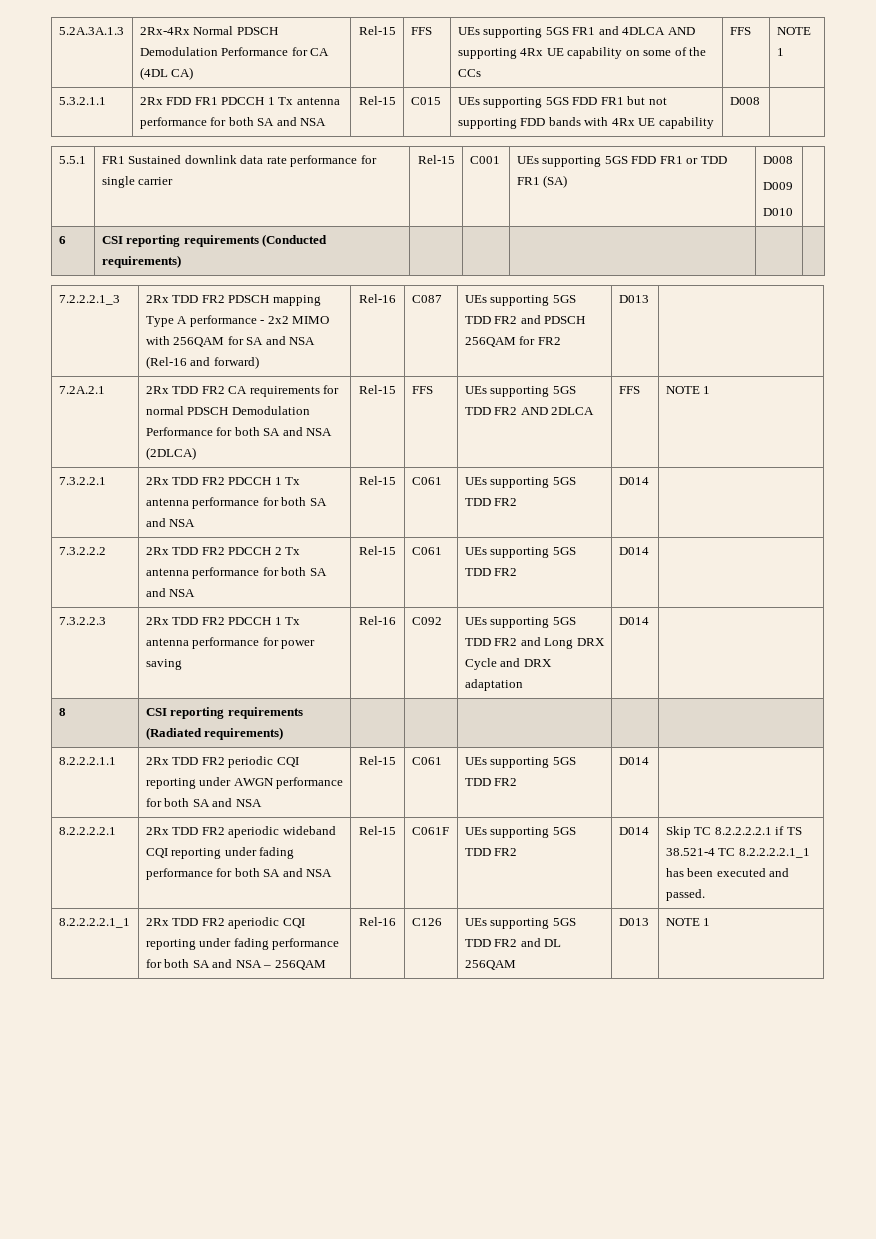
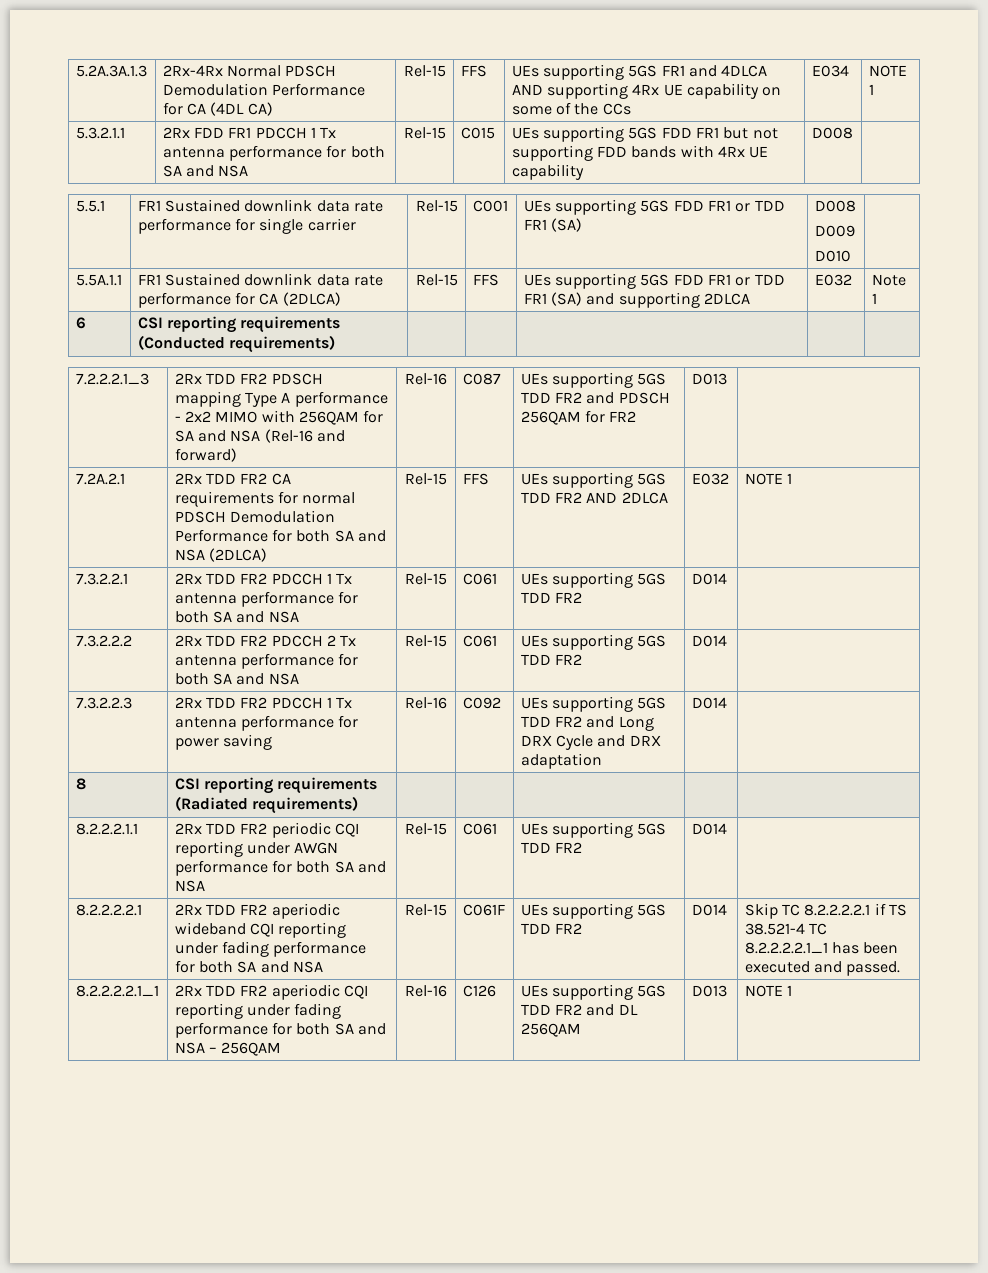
- 5.2A.3A.1.3 | 2Rx-4Rx Normal PDSCH Demodulation Performance for CA (4DL CA) | Rel-15 | FFS | UEs supporting 5GS FR1 and 4DLCA AND supporting 4Rx UE capability on some of the CCs | FFS | NOTE 1
+ 5.2A.3A.1.3 | 2Rx-4Rx Normal PDSCH Demodulation Performance for CA (4DL CA) | Rel-15 | FFS | UEs supporting 5GS FR1 and 4DLCA AND supporting 4Rx UE capability on some of the CCs | E034 | NOTE 1
+ 5.5A.1.1 | FR1 Sustained downlink data rate performance for CA (2DLCA) | Rel-15 | FFS | UEs supporting 5GS FDD FR1 or TDD FR1 (SA) and supporting 2DLCA | E032 | Note 1
- 7.2A.2.1 | 2Rx TDD FR2 CA requirements for normal PDSCH Demodulation Performance for both SA and NSA (2DLCA) | Rel-15 | FFS | UEs supporting 5GS TDD FR2 AND 2DLCA | FFS | NOTE 1
+ 7.2A.2.1 | 2Rx TDD FR2 CA requirements for normal PDSCH Demodulation Performance for both SA and NSA (2DLCA) | Rel-15 | FFS | UEs supporting 5GS TDD FR2 AND 2DLCA | E032 | NOTE 1

